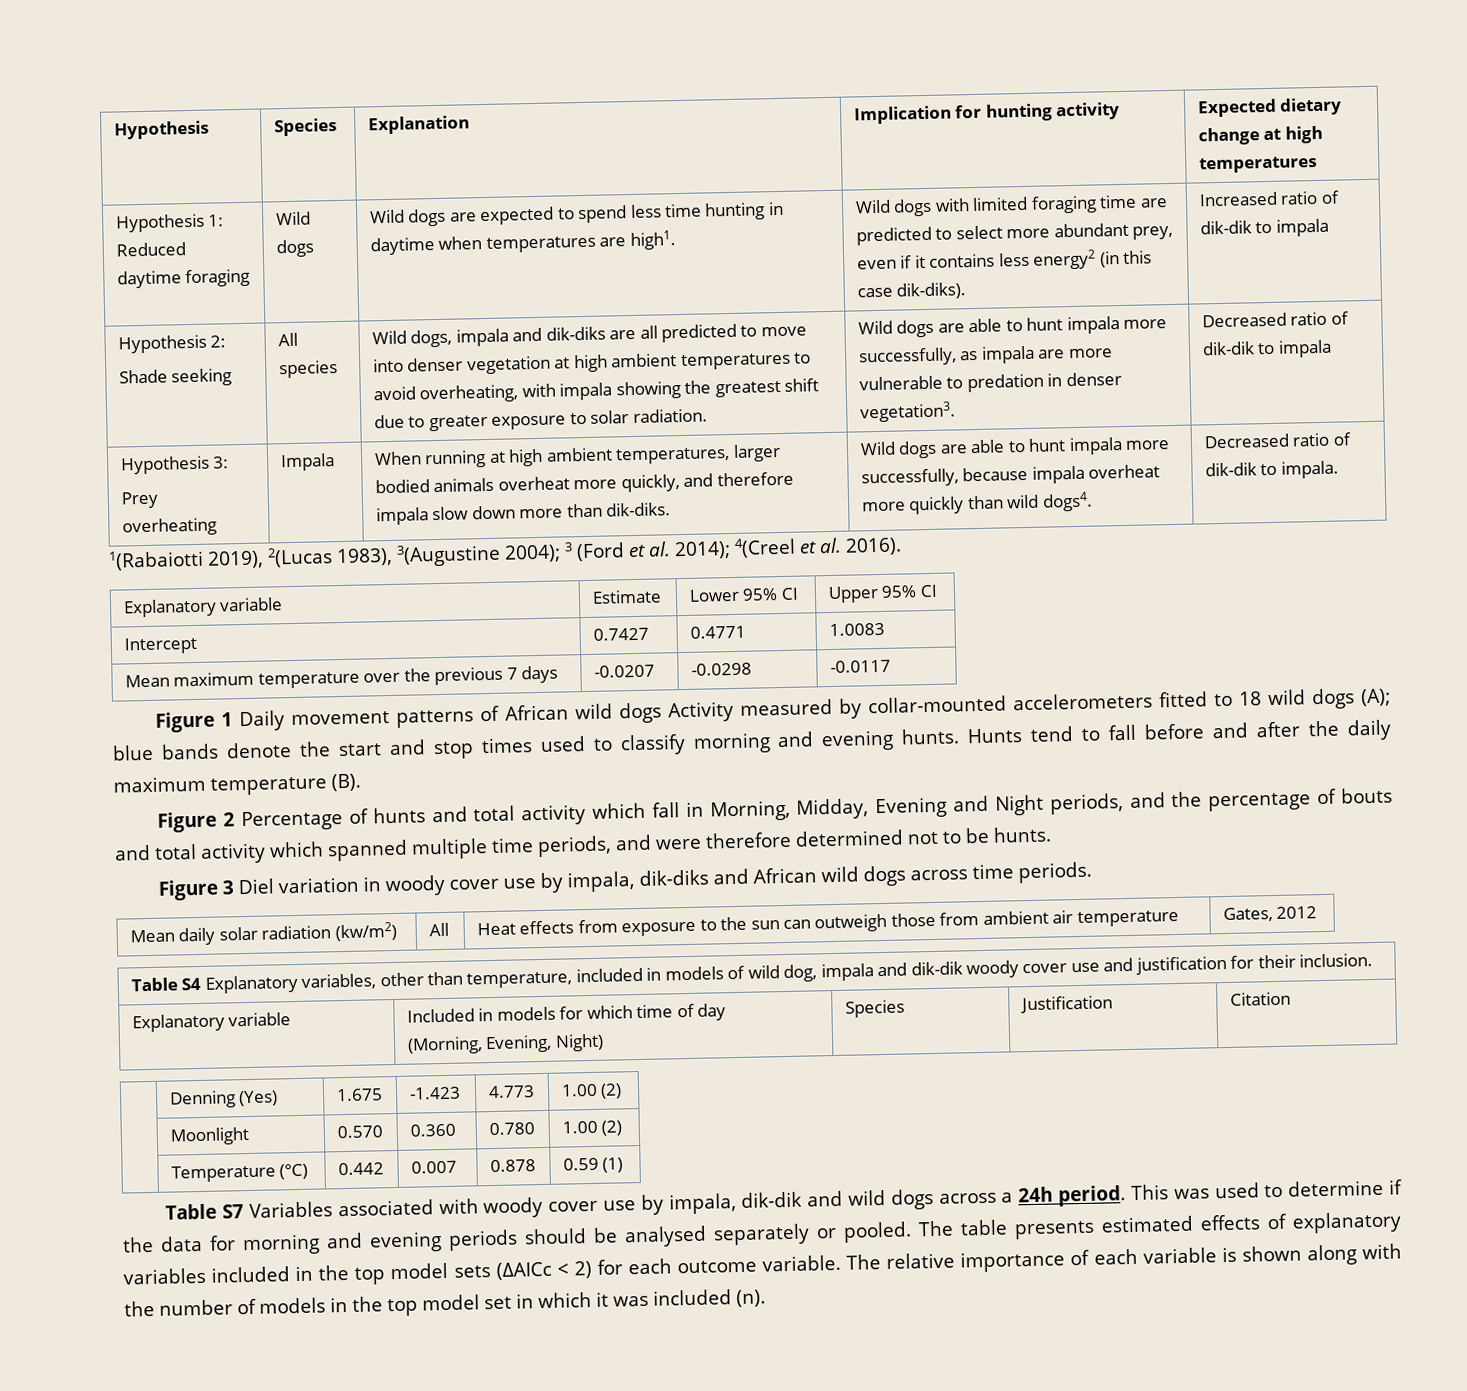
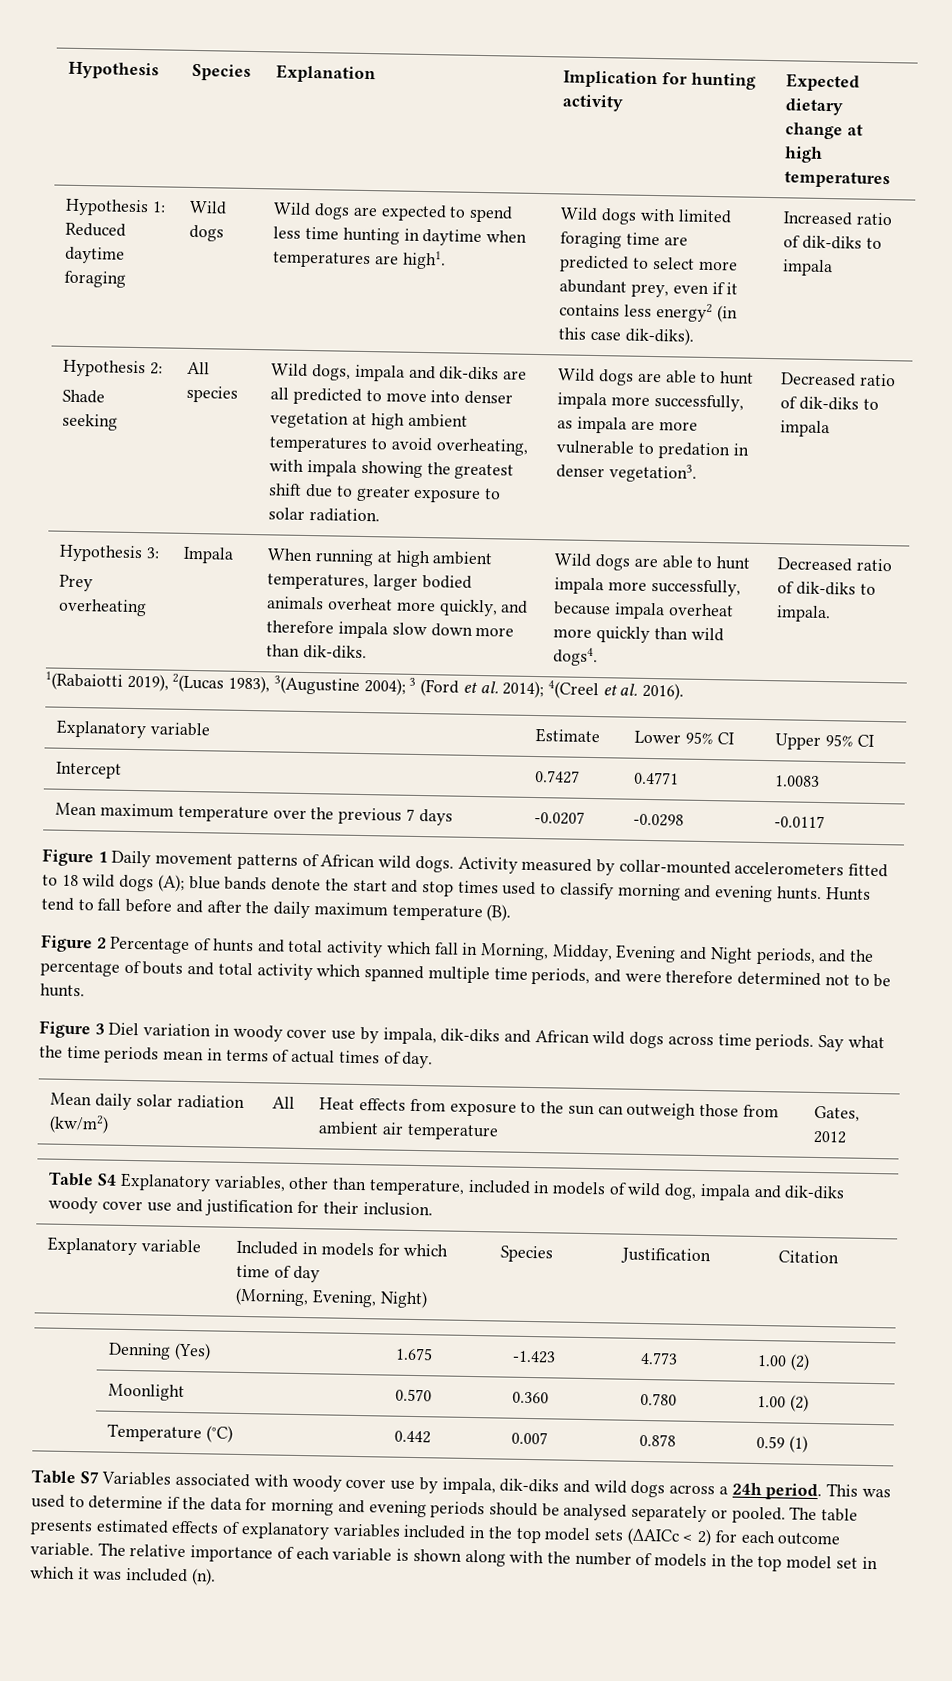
- Increased ratio of dik-dik to impala
+ Increased ratio of dik-diks to impala
- Decreased ratio of dik-dik to impala
+ Decreased ratio of dik-diks to impala
- Decreased ratio of dik-dik to impala.
+ Decreased ratio of dik-diks to impala.
- Figure 1 Daily movement patterns of African wild dogs Activity measured by collar-mounted accelerometers fitted to 18 wild dogs (A); blue bands denote the start and stop times used to classify morning and evening hunts.
+ Figure 1 Daily movement patterns of African wild dogs. Activity measured by collar-mounted accelerometers fitted to 18 wild dogs (A); blue bands denote the start and stop times used to classify morning and evening hunts.
+ Say what the time periods mean in terms of actual times of day.
- Table S4 Explanatory variables, other than temperature, included in models of wild dog, impala and dik-dik woody cover use and justification for their inclusion.
+ Table S4 Explanatory variables, other than temperature, included in models of wild dog, impala and dik-diks woody cover use and justification for their inclusion.
- Table S7 Variables associated with woody cover use by impala, dik-dik and wild dogs across a 24h period.
+ Table S7 Variables associated with woody cover use by impala, dik-diks and wild dogs across a 24h period.

